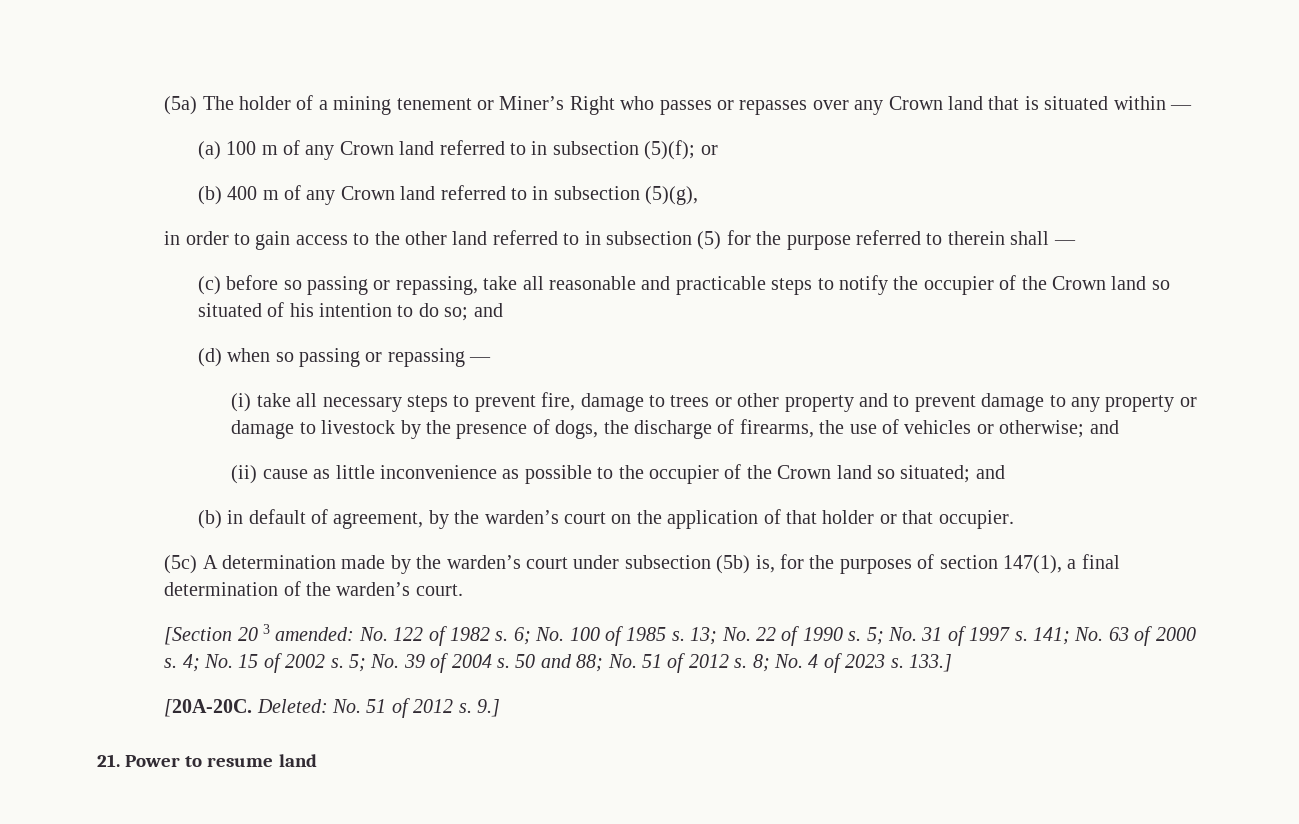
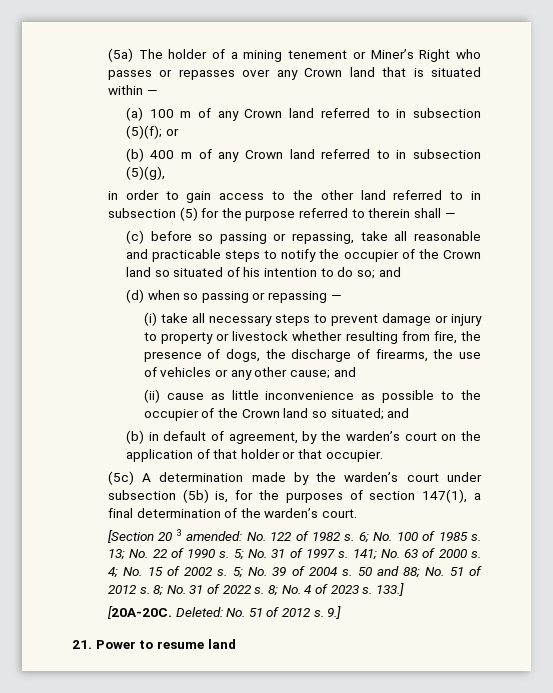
- (i) take all necessary steps to prevent fire, damage to trees or other property and to prevent damage to any property or damage to livestock by the presence of dogs, the discharge of firearms, the use of vehicles or otherwise; and
+ (i) take all necessary steps to prevent damage or injury to property or livestock whether resulting from fire, the presence of dogs, the discharge of firearms, the use of vehicles or any other cause; and
- 8; No. 4 of 2023 s.
+ 8; No. 31 of 2022 s. 8; No. 4 of 2023 s.

